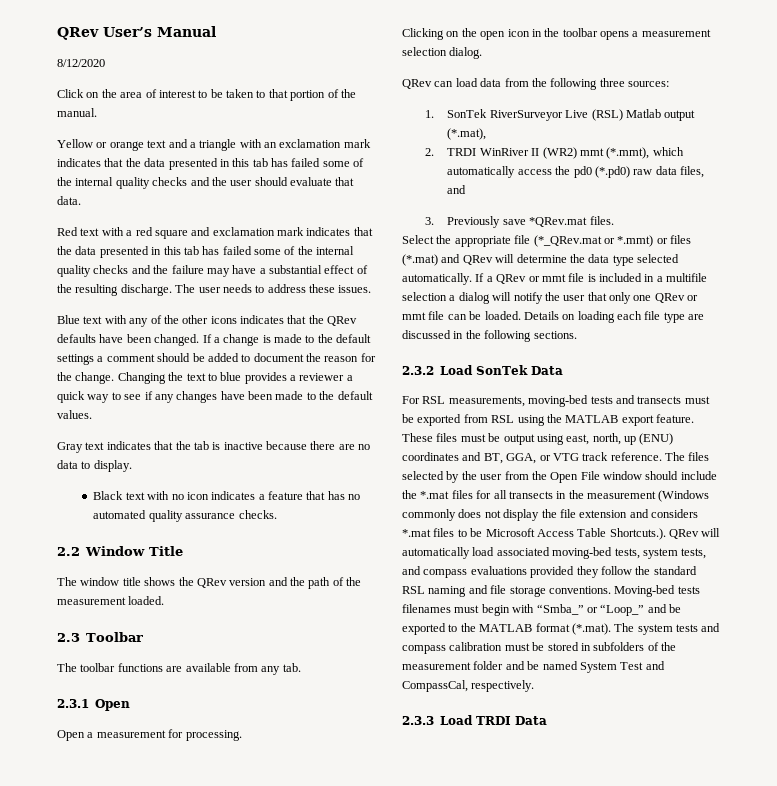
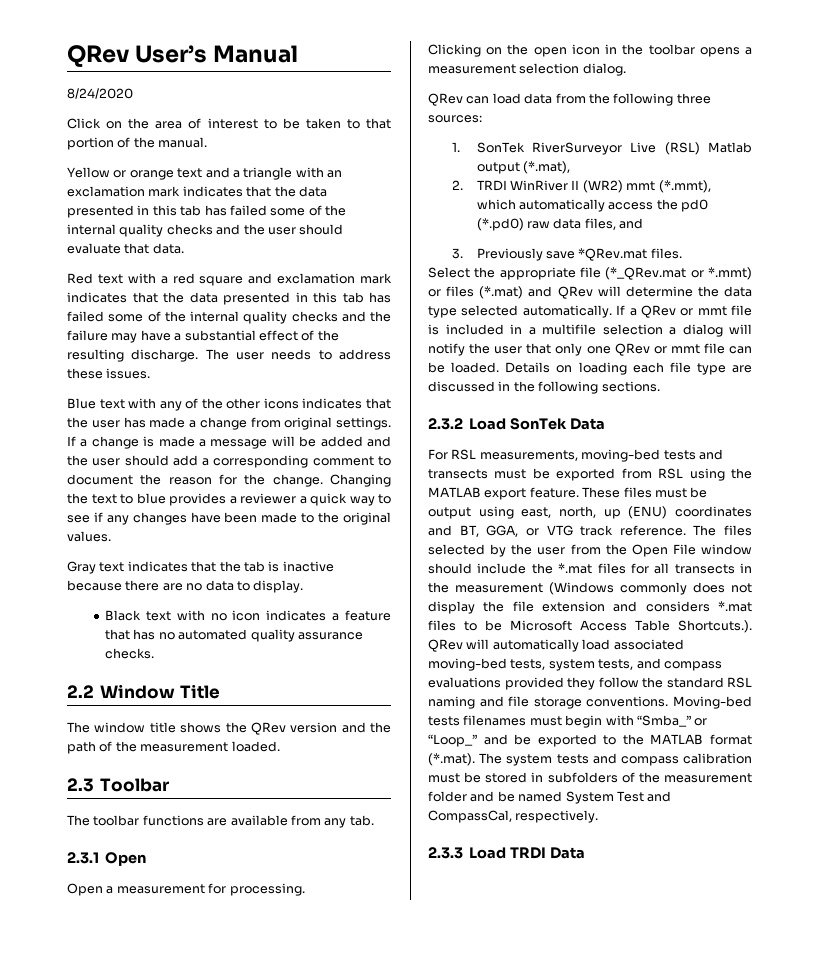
- 8/12/2020
+ 8/24/2020
- Blue text with any of the other icons indicates that the QRev defaults have been changed.
+ Blue text with any of the other icons indicates that the user has made a change from original settings.
- If a change is made to the default settings a comment should be added to document the reason for the change.
+ If a change is made a message will be added and the user should add a corresponding comment to document the reason for the change.
- Changing the text to blue provides a reviewer a quick way to see if any changes have been made to the default values.
+ Changing the text to blue provides a reviewer a quick way to see if any changes have been made to the original values.

